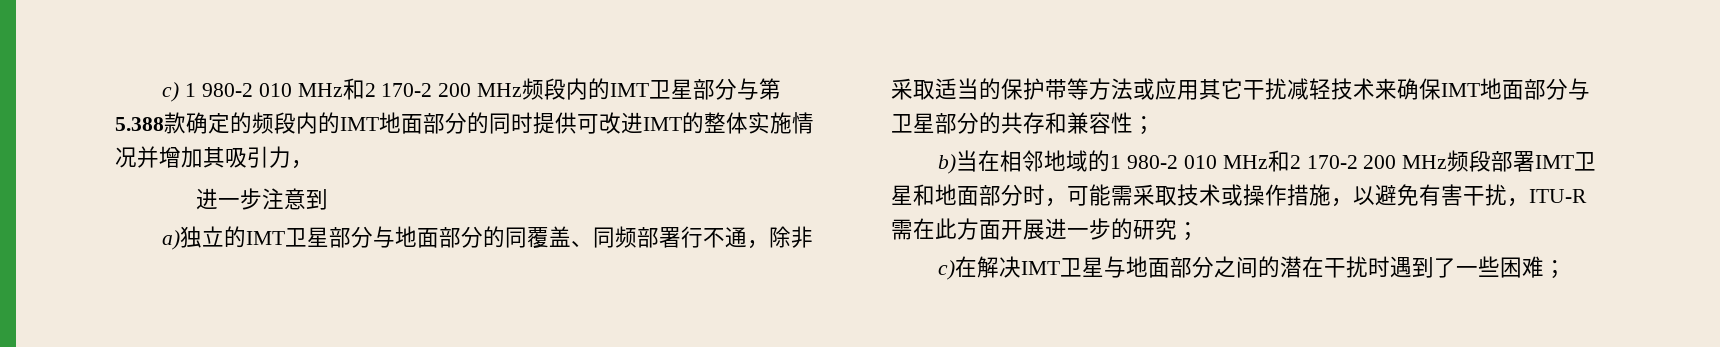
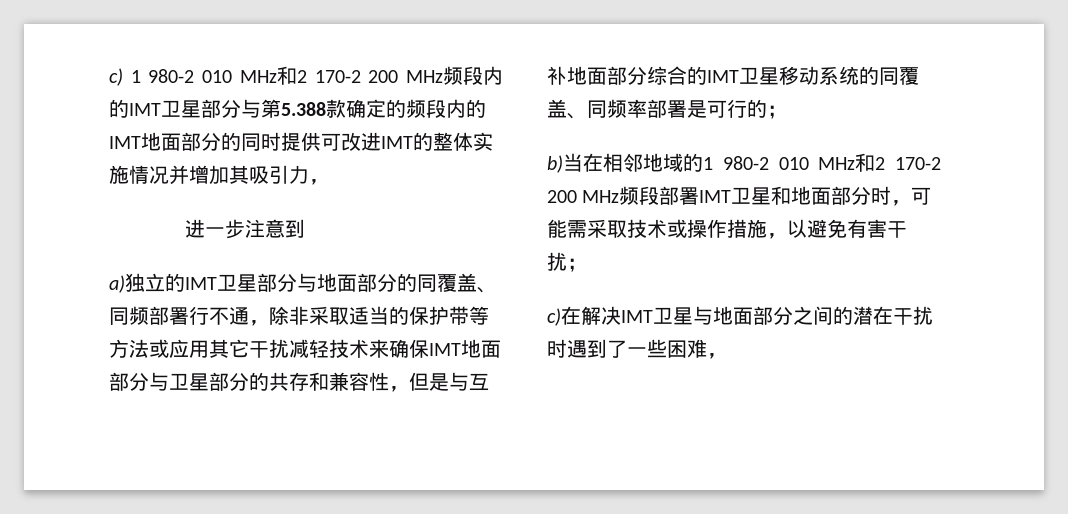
- a)独立的IMT卫星部分与地面部分的同覆盖、同频部署行不通，除非采取适当的保护带等方法或应用其它干扰减轻技术来确保IMT地面部分与卫星部分的共存和兼容性；
+ a)独立的IMT卫星部分与地面部分的同覆盖、同频部署行不通，除非采取适当的保护带等方法或应用其它干扰减轻技术来确保IMT地面部分与卫星部分的共存和兼容性，但是与互补地面部分综合的IMT卫星移动系统的同覆盖、同频率部署是可行的；
- b)当在相邻地域的1 980-2 010 MHz和2 170-2 200 MHz频段部署IMT卫星和地面部分时，可能需采取技术或操作措施，以避免有害干扰，ITU-R需在此方面开展进一步的研究；
+ b)当在相邻地域的1 980-2 010 MHz和2 170-2 200 MHz频段部署IMT卫星和地面部分时，可能需采取技术或操作措施，以避免有害干扰；
- c)在解决IMT卫星与地面部分之间的潜在干扰时遇到了一些困难；
+ c)在解决IMT卫星与地面部分之间的潜在干扰时遇到了一些困难，

